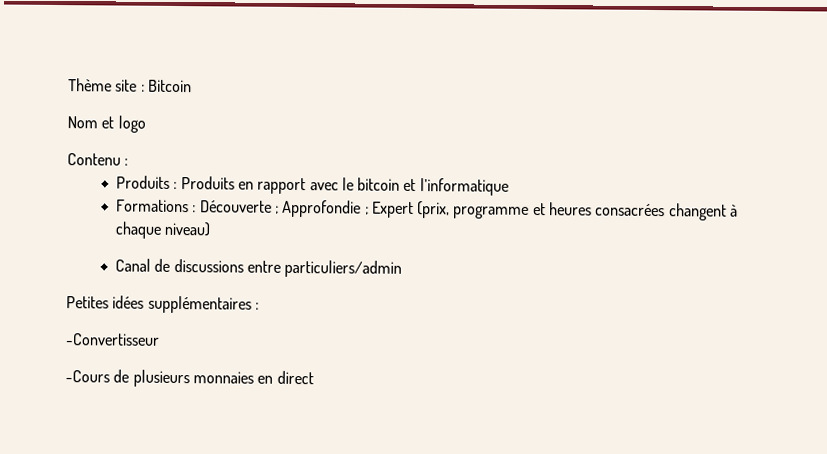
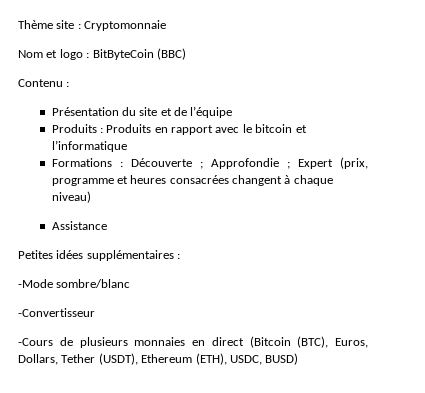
- Thème site : Bitcoin
+ Thème site : Cryptomonnaie
- Nom et logo
+ Nom et logo : BitByteCoin (BBC)
+ Présentation du site et de l’équipe
- Canal de discussions entre particuliers/admin
+ Assistance
+ -Mode sombre/blanc
- -Cours de plusieurs monnaies en direct
+ -Cours de plusieurs monnaies en direct (Bitcoin (BTC), Euros, Dollars, Tether (USDT), Ethereum (ETH), USDC, BUSD)

